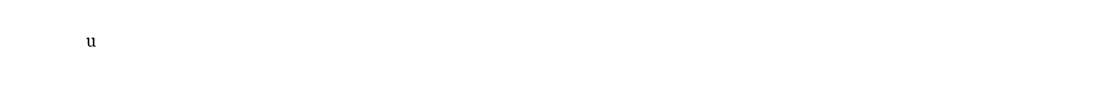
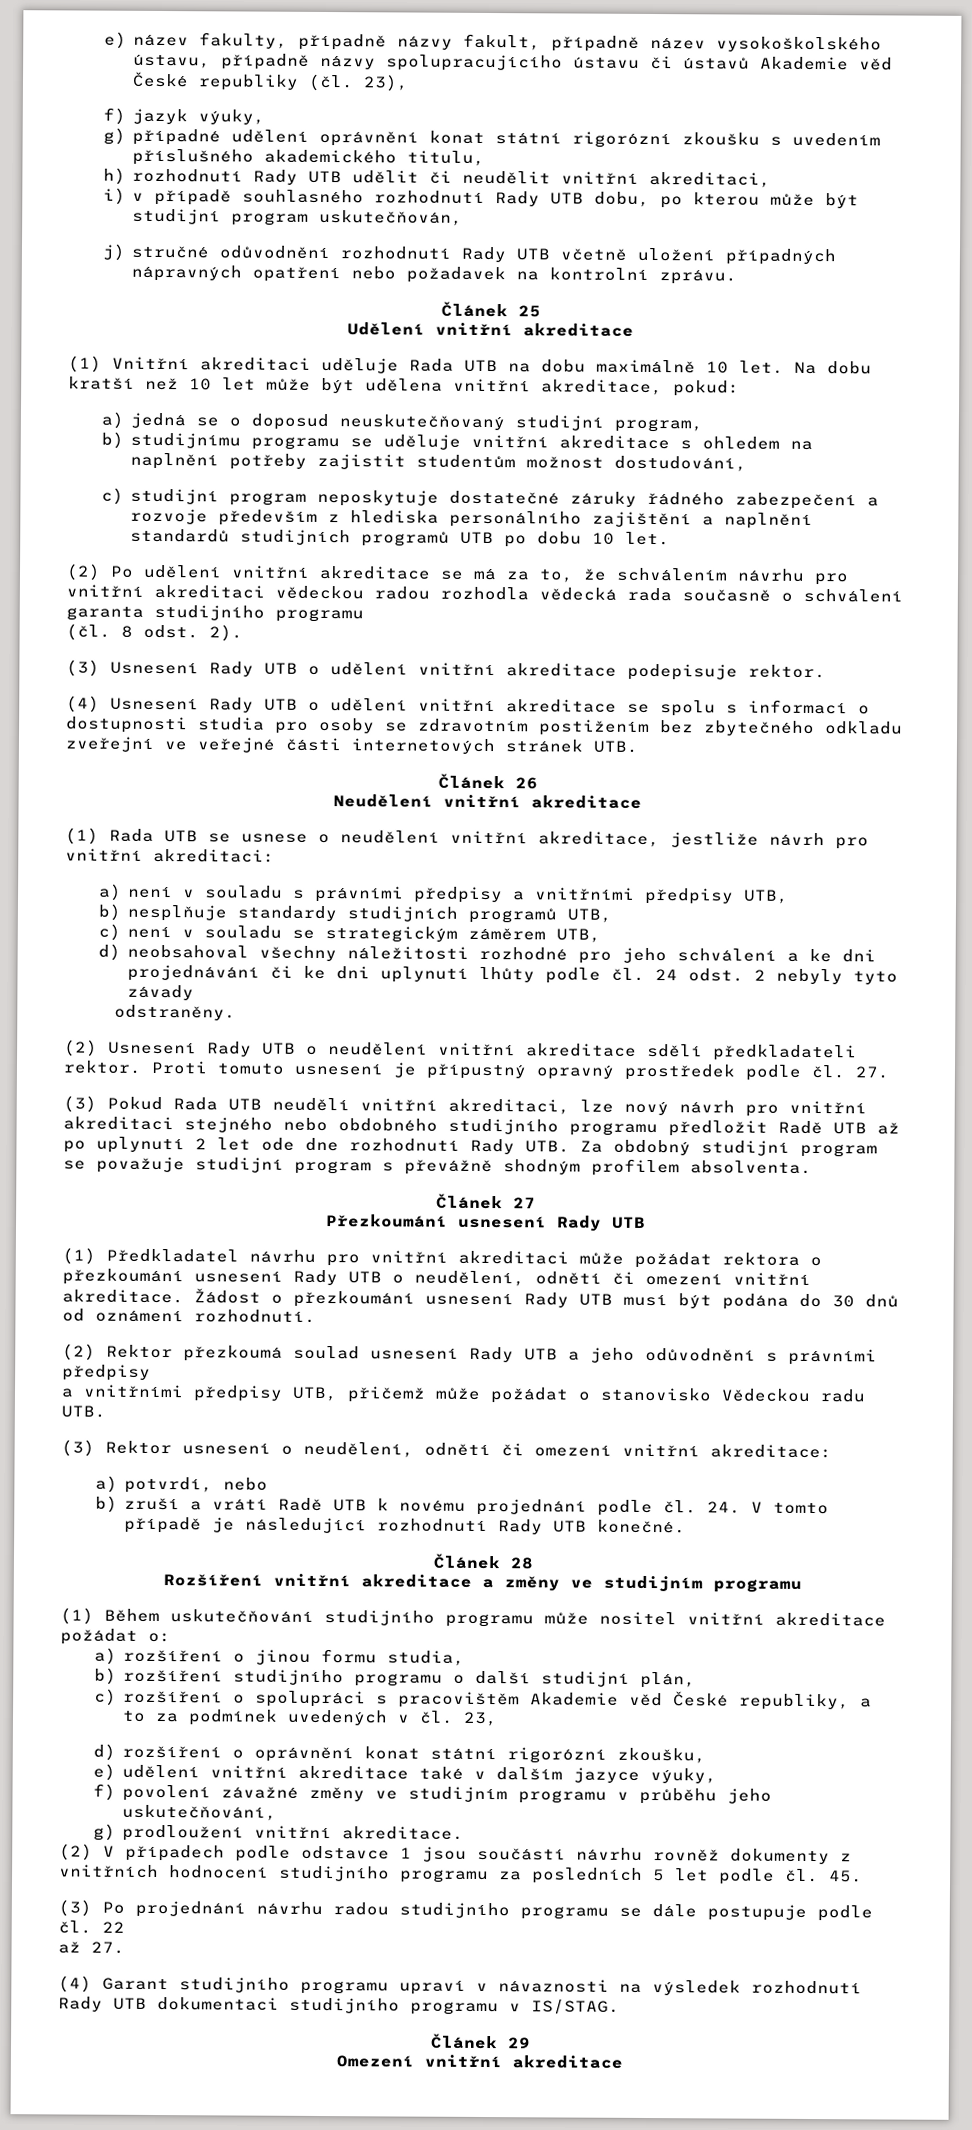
- u
+ e) název fakulty, případně názvy fakult, případně název vysokoškolského ústavu, případně názvy spolupracujícího ústavu či ústavů Akademie věd České republiky (čl. 23),
+ f) jazyk výuky,
+ g) případné udělení oprávnění konat státní rigorózní zkoušku s uvedením příslušného akademického titulu,
+ h) rozhodnutí Rady UTB udělit či neudělit vnitřní akreditaci,
+ i) v případě souhlasného rozhodnutí Rady UTB dobu, po kterou může být studijní program uskutečňován,
+ j) stručné odůvodnění rozhodnutí Rady UTB včetně uložení případných nápravných opatření nebo požadavek na kontrolní zprávu.
+ Článek 25
+ Udělení vnitřní akreditace
+ (1) Vnitřní akreditaci uděluje Rada UTB na dobu maximálně 10 let. Na dobu kratší než 10 let může být udělena vnitřní akreditace, pokud:
+ a) jedná se o doposud neuskutečňovaný studijní program,
+ b) studijnímu programu se uděluje vnitřní akreditace s ohledem na naplnění potřeby zajistit studentům možnost dostudování,
+ c) studijní program neposkytuje dostatečné záruky řádného zabezpečení a rozvoje především z hlediska personálního zajištění a naplnění standardů studijních programů UTB po dobu 10 let.
+ (2) Po udělení vnitřní akreditace se má za to, že schválením návrhu pro vnitřní akreditaci vědeckou radou rozhodla vědecká rada současně o schválení garanta studijního programu
+ (čl. 8 odst. 2).
+ (3) Usnesení Rady UTB o udělení vnitřní akreditace podepisuje rektor.
+ (4) Usnesení Rady UTB o udělení vnitřní akreditace se spolu s informací o dostupnosti studia pro osoby se zdravotním postižením bez zbytečného odkladu zveřejní ve veřejné části internetových stránek UTB.
+ Článek 26
+ Neudělení vnitřní akreditace
+ (1) Rada UTB se usnese o neudělení vnitřní akreditace, jestliže návrh pro vnitřní akreditaci:
+ a) není v souladu s právními předpisy a vnitřními předpisy UTB,
+ b) nesplňuje standardy studijních programů UTB,
+ c) není v souladu se strategickým záměrem UTB,
+ d) neobsahoval všechny náležitosti rozhodné pro jeho schválení a ke dni projednávání či ke dni uplynutí lhůty podle čl. 24 odst. 2 nebyly tyto závady
+ odstraněny.
+ (2) Usnesení Rady UTB o neudělení vnitřní akreditace sdělí předkladateli rektor. Proti tomuto usnesení je přípustný opravný prostředek podle čl. 27.
+ (3) Pokud Rada UTB neudělí vnitřní akreditaci, lze nový návrh pro vnitřní akreditaci stejného nebo obdobného studijního programu předložit Radě UTB až po uplynutí 2 let ode dne rozhodnutí Rady UTB. Za obdobný studijní program se považuje studijní program s převážně shodným profilem absolventa.
+ Článek 27
+ Přezkoumání usnesení Rady UTB
+ (1) Předkladatel návrhu pro vnitřní akreditaci může požádat rektora o přezkoumání usnesení Rady UTB o neudělení, odnětí či omezení vnitřní akreditace. Žádost o přezkoumání usnesení Rady UTB musí být podána do 30 dnů od oznámení rozhodnutí.
+ (2) Rektor přezkoumá soulad usnesení Rady UTB a jeho odůvodnění s právními předpisy
+ a vnitřními předpisy UTB, přičemž může požádat o stanovisko Vědeckou radu UTB.
+ (3) Rektor usnesení o neudělení, odnětí či omezení vnitřní akreditace:
+ a) potvrdí, nebo
+ b) zruší a vrátí Radě UTB k novému projednání podle čl. 24. V tomto případě je následující rozhodnutí Rady UTB konečné.
+ Článek 28
+ Rozšíření vnitřní akreditace a změny ve studijním programu
+ (1) Během uskutečňování studijního programu může nositel vnitřní akreditace požádat o:
+ a) rozšíření o jinou formu studia,
+ b) rozšíření studijního programu o další studijní plán,
+ c) rozšíření o spolupráci s pracovištěm Akademie věd České republiky, a to za podmínek uvedených v čl. 23,
+ d) rozšíření o oprávnění konat státní rigorózní zkoušku,
+ e) udělení vnitřní akreditace také v dalším jazyce výuky,
+ f) povolení závažné změny ve studijním programu v průběhu jeho uskutečňování,
+ g) prodloužení vnitřní akreditace.
+ (2) V případech podle odstavce 1 jsou součástí návrhu rovněž dokumenty z vnitřních hodnocení studijního programu za posledních 5 let podle čl. 45.
+ (3) Po projednání návrhu radou studijního programu se dále postupuje podle čl. 22
+ až 27.
+ (4) Garant studijního programu upraví v návaznosti na výsledek rozhodnutí Rady UTB dokumentaci studijního programu v IS/STAG.
+ Článek 29
+ Omezení vnitřní akreditace

